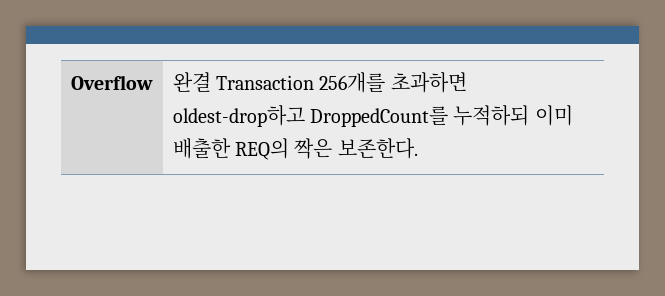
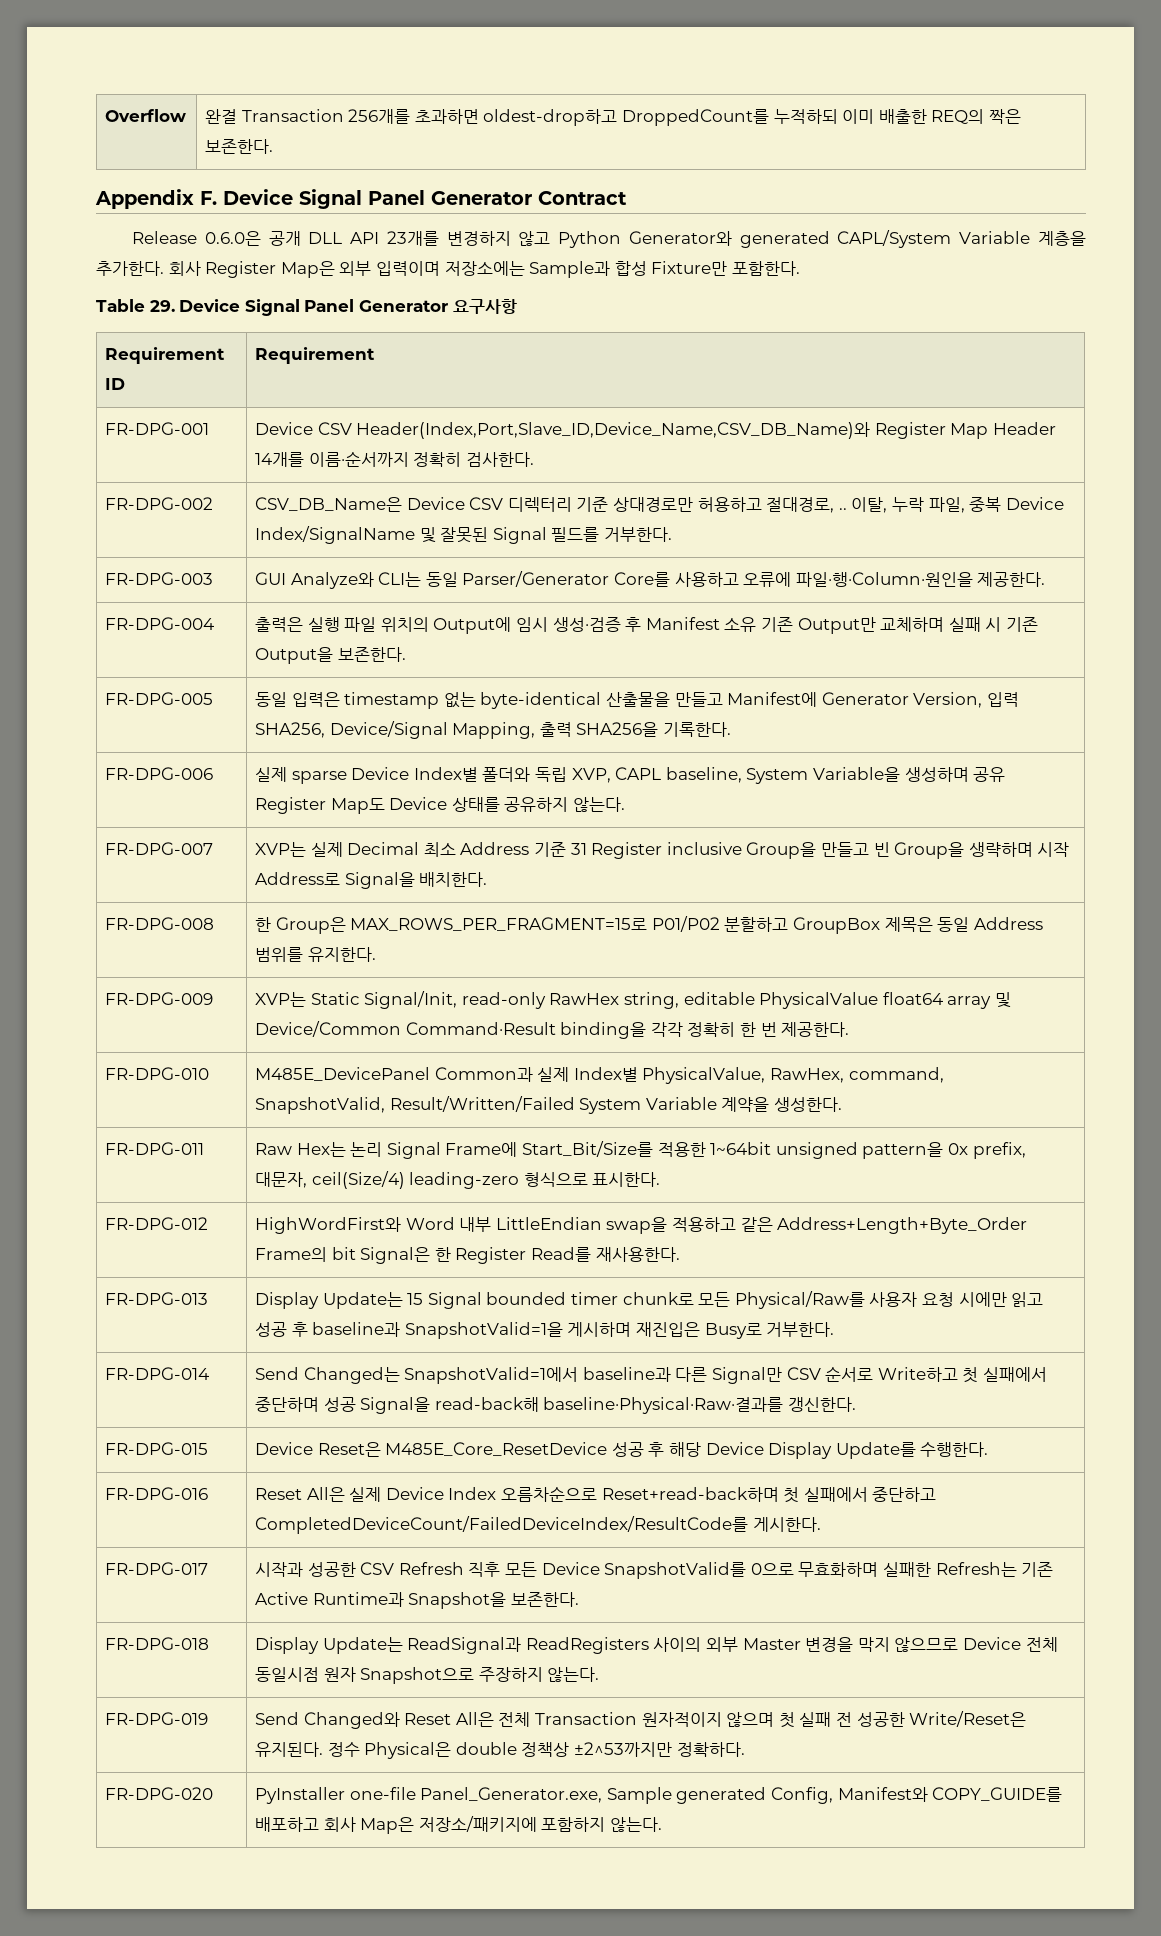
+ Appendix F. Device Signal Panel Generator Contract
+ Release 0.6.0은 공개 DLL API 23개를 변경하지 않고 Python Generator와 generated CAPL/System Variable 계층을 추가한다. 회사 Register Map은 외부 입력이며 저장소에는 Sample과 합성 Fixture만 포함한다.
+ Table 29. Device Signal Panel Generator 요구사항
+ Requirement ID | Requirement
+ FR-DPG-001 | Device CSV Header(Index,Port,Slave_ID,Device_Name,CSV_DB_Name)와 Register Map Header 14개를 이름·순서까지 정확히 검사한다.
+ FR-DPG-002 | CSV_DB_Name은 Device CSV 디렉터리 기준 상대경로만 허용하고 절대경로, .. 이탈, 누락 파일, 중복 Device Index/SignalName 및 잘못된 Signal 필드를 거부한다.
+ FR-DPG-003 | GUI Analyze와 CLI는 동일 Parser/Generator Core를 사용하고 오류에 파일·행·Column·원인을 제공한다.
+ FR-DPG-004 | 출력은 실행 파일 위치의 Output에 임시 생성·검증 후 Manifest 소유 기존 Output만 교체하며 실패 시 기존 Output을 보존한다.
+ FR-DPG-005 | 동일 입력은 timestamp 없는 byte-identical 산출물을 만들고 Manifest에 Generator Version, 입력 SHA256, Device/Signal Mapping, 출력 SHA256을 기록한다.
+ FR-DPG-006 | 실제 sparse Device Index별 폴더와 독립 XVP, CAPL baseline, System Variable을 생성하며 공유 Register Map도 Device 상태를 공유하지 않는다.
+ FR-DPG-007 | XVP는 실제 Decimal 최소 Address 기준 31 Register inclusive Group을 만들고 빈 Group을 생략하며 시작 Address로 Signal을 배치한다.
+ FR-DPG-008 | 한 Group은 MAX_ROWS_PER_FRAGMENT=15로 P01/P02 분할하고 GroupBox 제목은 동일 Address 범위를 유지한다.
+ FR-DPG-009 | XVP는 Static Signal/Init, read-only RawHex string, editable PhysicalValue float64 array 및 Device/Common Command·Result binding을 각각 정확히 한 번 제공한다.
+ FR-DPG-010 | M485E_DevicePanel Common과 실제 Index별 PhysicalValue, RawHex, command, SnapshotValid, Result/Written/Failed System Variable 계약을 생성한다.
+ FR-DPG-011 | Raw Hex는 논리 Signal Frame에 Start_Bit/Size를 적용한 1~64bit unsigned pattern을 0x prefix, 대문자, ceil(Size/4) leading-zero 형식으로 표시한다.
+ FR-DPG-012 | HighWordFirst와 Word 내부 LittleEndian swap을 적용하고 같은 Address+Length+Byte_Order Frame의 bit Signal은 한 Register Read를 재사용한다.
+ FR-DPG-013 | Display Update는 15 Signal bounded timer chunk로 모든 Physical/Raw를 사용자 요청 시에만 읽고 성공 후 baseline과 SnapshotValid=1을 게시하며 재진입은 Busy로 거부한다.
+ FR-DPG-014 | Send Changed는 SnapshotValid=1에서 baseline과 다른 Signal만 CSV 순서로 Write하고 첫 실패에서 중단하며 성공 Signal을 read-back해 baseline·Physical·Raw·결과를 갱신한다.
+ FR-DPG-015 | Device Reset은 M485E_Core_ResetDevice 성공 후 해당 Device Display Update를 수행한다.
+ FR-DPG-016 | Reset All은 실제 Device Index 오름차순으로 Reset+read-back하며 첫 실패에서 중단하고 CompletedDeviceCount/FailedDeviceIndex/ResultCode를 게시한다.
+ FR-DPG-017 | 시작과 성공한 CSV Refresh 직후 모든 Device SnapshotValid를 0으로 무효화하며 실패한 Refresh는 기존 Active Runtime과 Snapshot을 보존한다.
+ FR-DPG-018 | Display Update는 ReadSignal과 ReadRegisters 사이의 외부 Master 변경을 막지 않으므로 Device 전체 동일시점 원자 Snapshot으로 주장하지 않는다.
+ FR-DPG-019 | Send Changed와 Reset All은 전체 Transaction 원자적이지 않으며 첫 실패 전 성공한 Write/Reset은 유지된다. 정수 Physical은 double 정책상 ±2^53까지만 정확하다.
+ FR-DPG-020 | PyInstaller one-file Panel_Generator.exe, Sample generated Config, Manifest와 COPY_GUIDE를 배포하고 회사 Map은 저장소/패키지에 포함하지 않는다.

